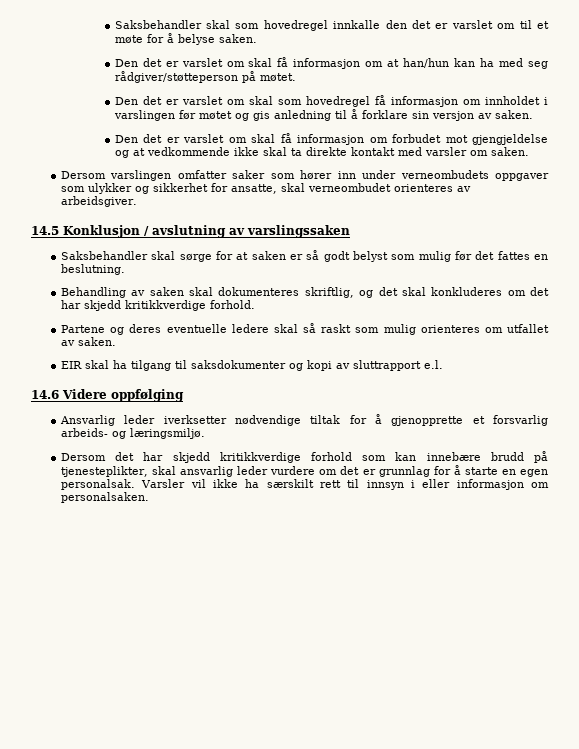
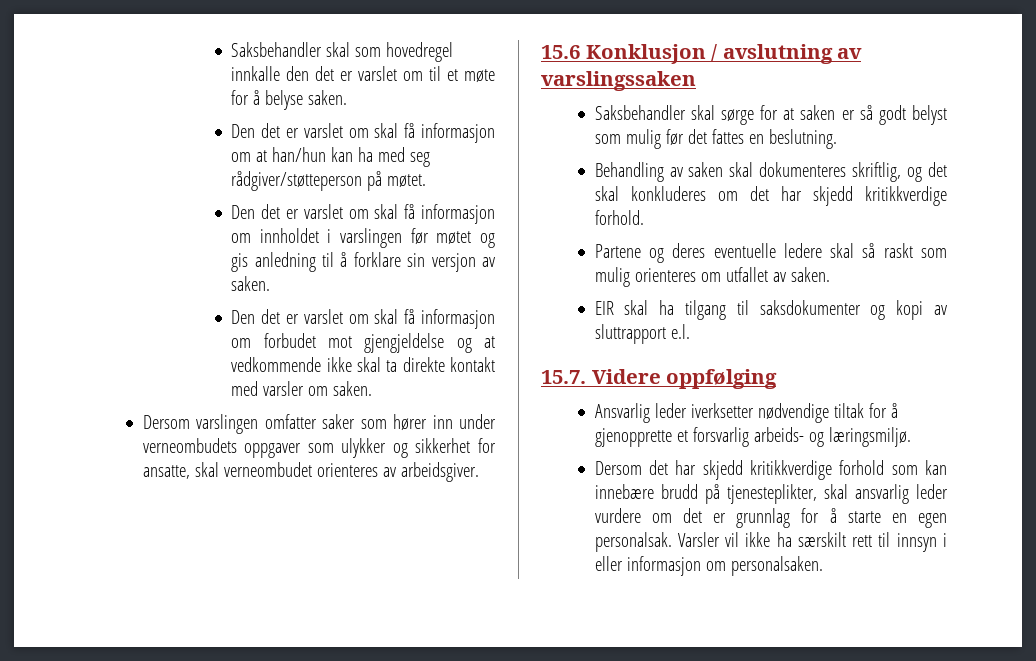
- Den det er varslet om skal som hovedregel få informasjon om innholdet i varslingen før møtet og gis anledning til å forklare sin versjon av saken.
+ Den det er varslet om skal få informasjon om innholdet i varslingen før møtet og gis anledning til å forklare sin versjon av saken.
- 14.5 Konklusjon / avslutning av varslingssaken
+ 15.6 Konklusjon / avslutning av varslingssaken
- 14.6 Videre oppfølging
+ 15.7. Videre oppfølging

